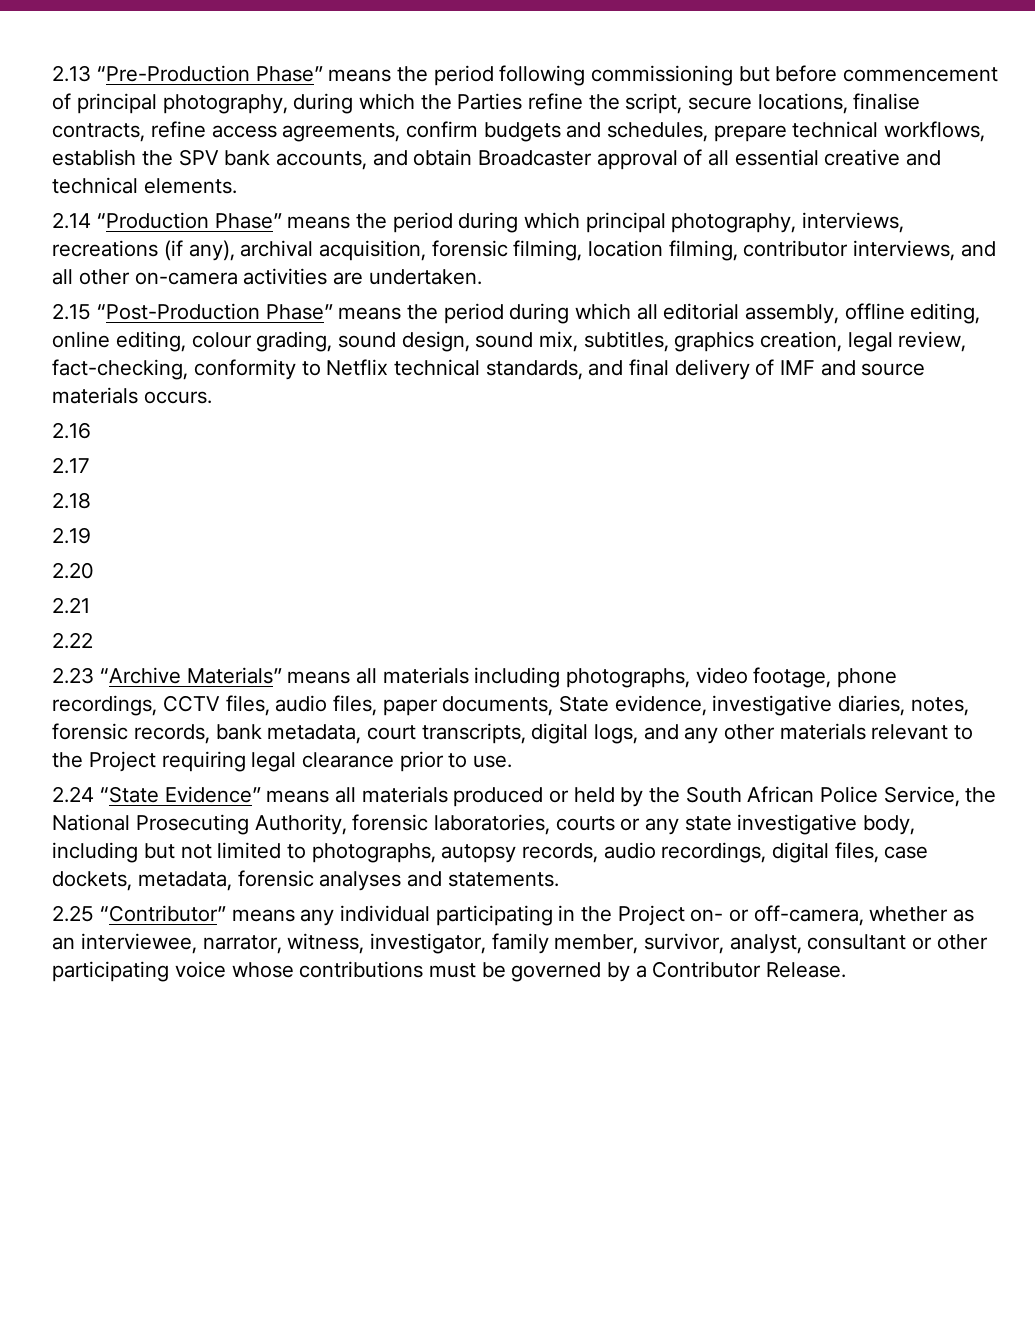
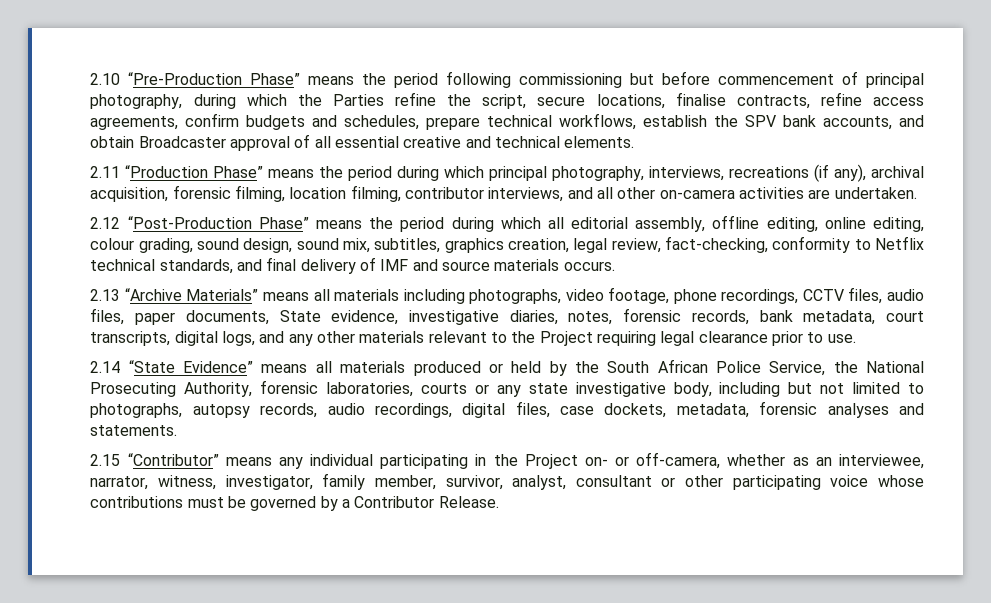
- 2.13 “Pre-Production Phase” means the period following commissioning but before commencement of principal photography, during which the Parties refine the script, secure locations, finalise contracts, refine access agreements, confirm budgets and schedules, prepare technical workflows, establish the SPV bank accounts, and obtain Broadcaster approval of all essential creative and technical elements.
+ 2.10 “Pre-Production Phase” means the period following commissioning but before commencement of principal photography, during which the Parties refine the script, secure locations, finalise contracts, refine access agreements, confirm budgets and schedules, prepare technical workflows, establish the SPV bank accounts, and obtain Broadcaster approval of all essential creative and technical elements.
- 2.14 “Production Phase” means the period during which principal photography, interviews, recreations (if any), archival acquisition, forensic filming, location filming, contributor interviews, and all other on-camera activities are undertaken.
+ 2.11 “Production Phase” means the period during which principal photography, interviews, recreations (if any), archival acquisition, forensic filming, location filming, contributor interviews, and all other on-camera activities are undertaken.
- 2.15 “Post-Production Phase” means the period during which all editorial assembly, offline editing, online editing, colour grading, sound design, sound mix, subtitles, graphics creation, legal review, fact-checking, conformity to Netflix technical standards, and final delivery of IMF and source materials occurs.
+ 2.12 “Post-Production Phase” means the period during which all editorial assembly, offline editing, online editing, colour grading, sound design, sound mix, subtitles, graphics creation, legal review, fact-checking, conformity to Netflix technical standards, and final delivery of IMF and source materials occurs.
- 2.16
- 2.17
- 2.18
- 2.19
- 2.20
- 2.21
- 2.22
- 2.23 “Archive Materials” means all materials including photographs, video footage, phone recordings, CCTV files, audio files, paper documents, State evidence, investigative diaries, notes, forensic records, bank metadata, court transcripts, digital logs, and any other materials relevant to the Project requiring legal clearance prior to use.
+ 2.13 “Archive Materials” means all materials including photographs, video footage, phone recordings, CCTV files, audio files, paper documents, State evidence, investigative diaries, notes, forensic records, bank metadata, court transcripts, digital logs, and any other materials relevant to the Project requiring legal clearance prior to use.
- 2.24 “State Evidence” means all materials produced or held by the South African Police Service, the National Prosecuting Authority, forensic laboratories, courts or any state investigative body, including but not limited to photographs, autopsy records, audio recordings, digital files, case dockets, metadata, forensic analyses and statements.
+ 2.14 “State Evidence” means all materials produced or held by the South African Police Service, the National Prosecuting Authority, forensic laboratories, courts or any state investigative body, including but not limited to photographs, autopsy records, audio recordings, digital files, case dockets, metadata, forensic analyses and statements.
- 2.25 “Contributor” means any individual participating in the Project on- or off-camera, whether as an interviewee, narrator, witness, investigator, family member, survivor, analyst, consultant or other participating voice whose contributions must be governed by a Contributor Release.
+ 2.15 “Contributor” means any individual participating in the Project on- or off-camera, whether as an interviewee, narrator, witness, investigator, family member, survivor, analyst, consultant or other participating voice whose contributions must be governed by a Contributor Release.

